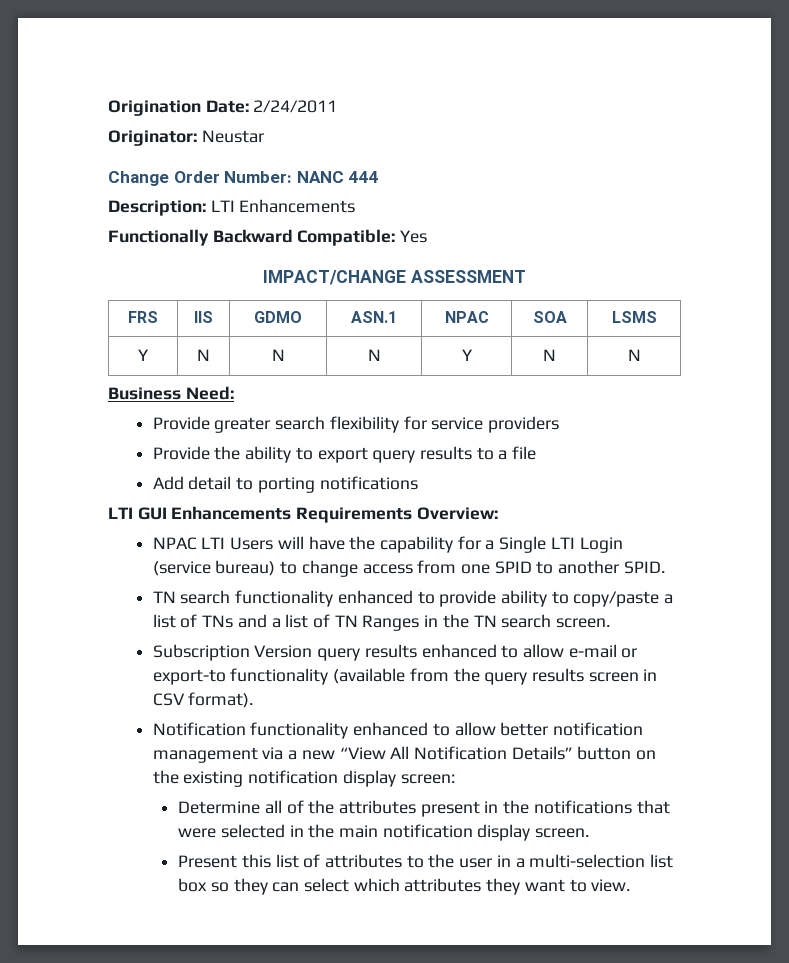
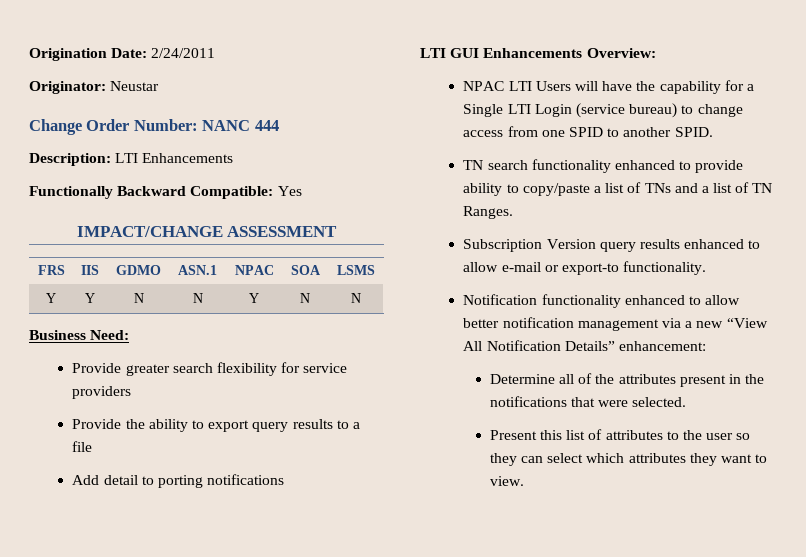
- Y | N | N | N | Y | N | N
+ Y | Y | N | N | Y | N | N
- LTI GUI Enhancements Requirements Overview:
+ LTI GUI Enhancements Overview:
- TN search functionality enhanced to provide ability to copy/paste a list of TNs and a list of TN Ranges in the TN search screen.
+ TN search functionality enhanced to provide ability to copy/paste a list of TNs and a list of TN Ranges.
- Subscription Version query results enhanced to allow e-mail or export-to functionality (available from the query results screen in CSV format).
+ Subscription Version query results enhanced to allow e-mail or export-to functionality.
- Notification functionality enhanced to allow better notification management via a new “View All Notification Details” button on the existing notification display screen:
+ Notification functionality enhanced to allow better notification management via a new “View All Notification Details” enhancement:
- Determine all of the attributes present in the notifications that were selected in the main notification display screen.
+ Determine all of the attributes present in the notifications that were selected.
- Present this list of attributes to the user in a multi-selection list box so they can select which attributes they want to view.
+ Present this list of attributes to the user so they can select which attributes they want to view.

